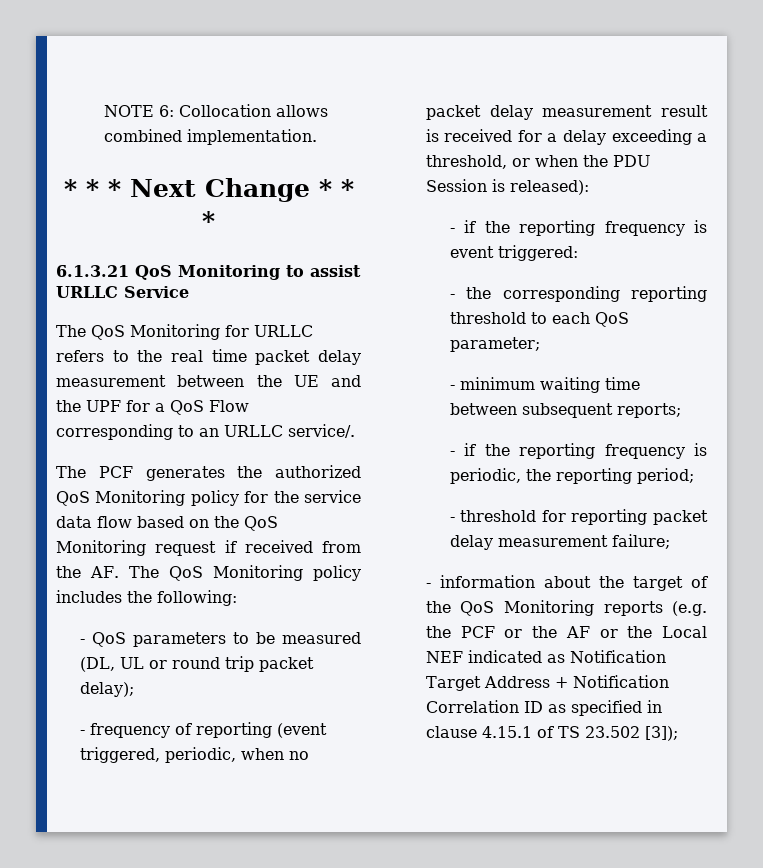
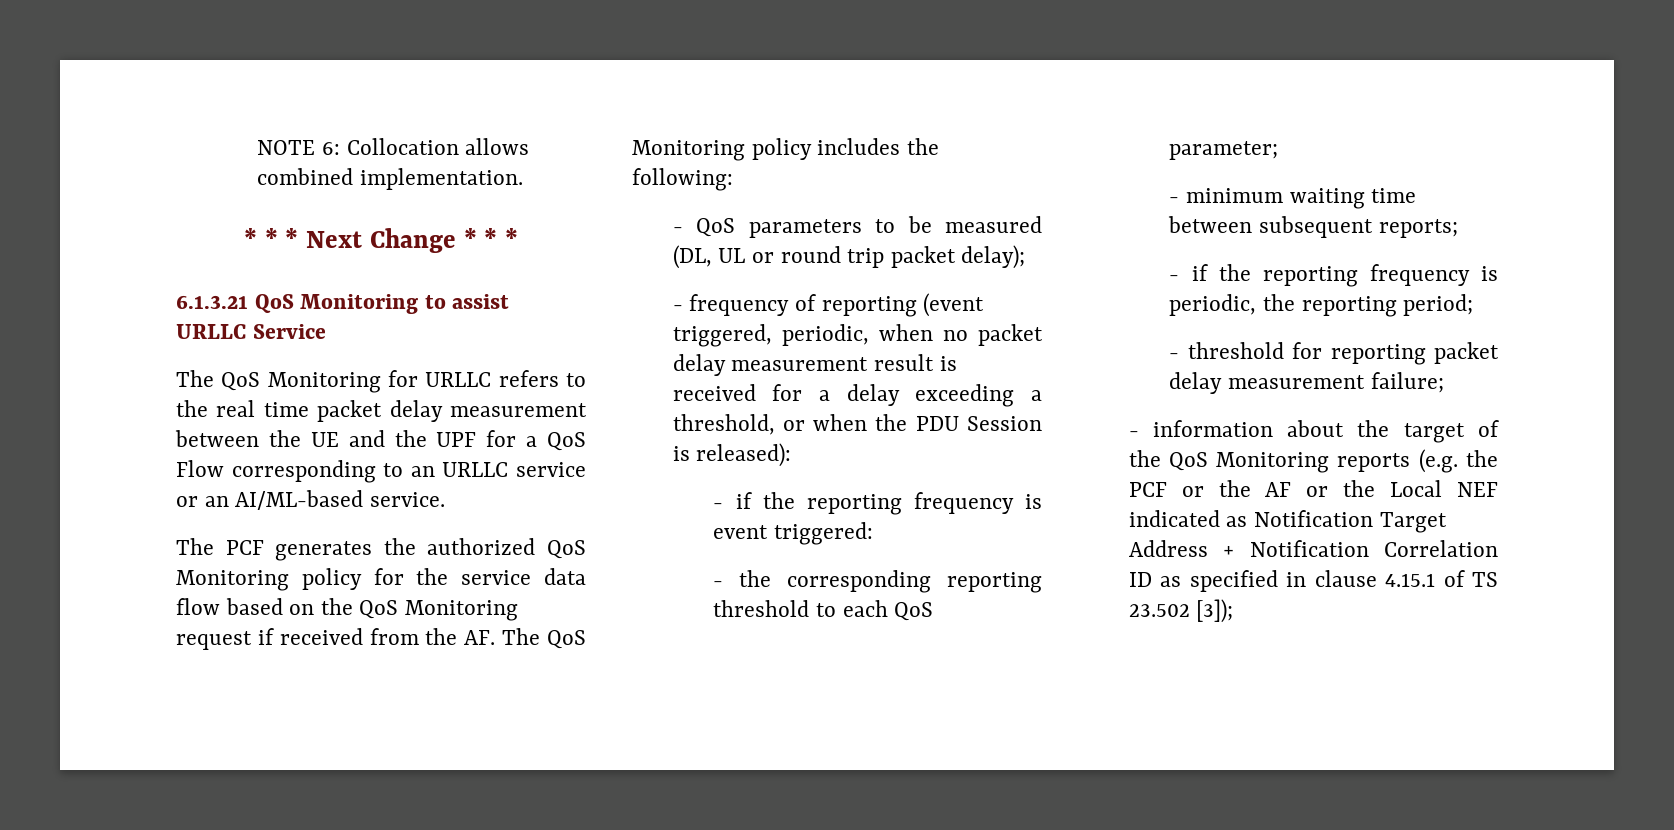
- The QoS Monitoring for URLLC refers to the real time packet delay measurement between the UE and the UPF for a QoS Flow corresponding to an URLLC service/.
+ The QoS Monitoring for URLLC refers to the real time packet delay measurement between the UE and the UPF for a QoS Flow corresponding to an URLLC service or an AI/ML-based service.

